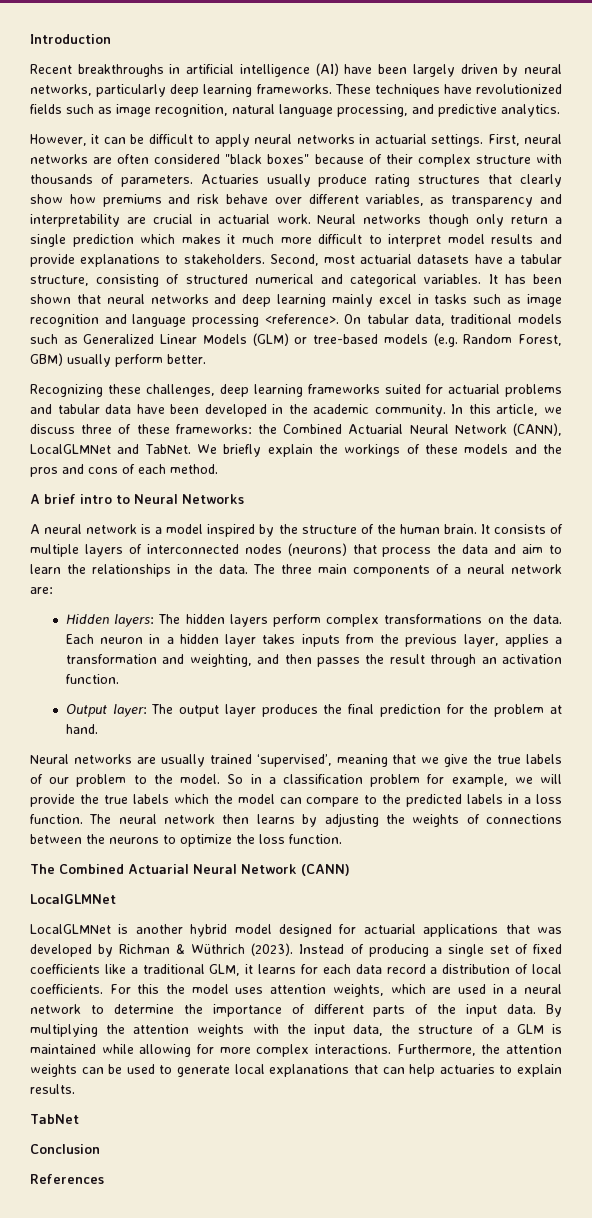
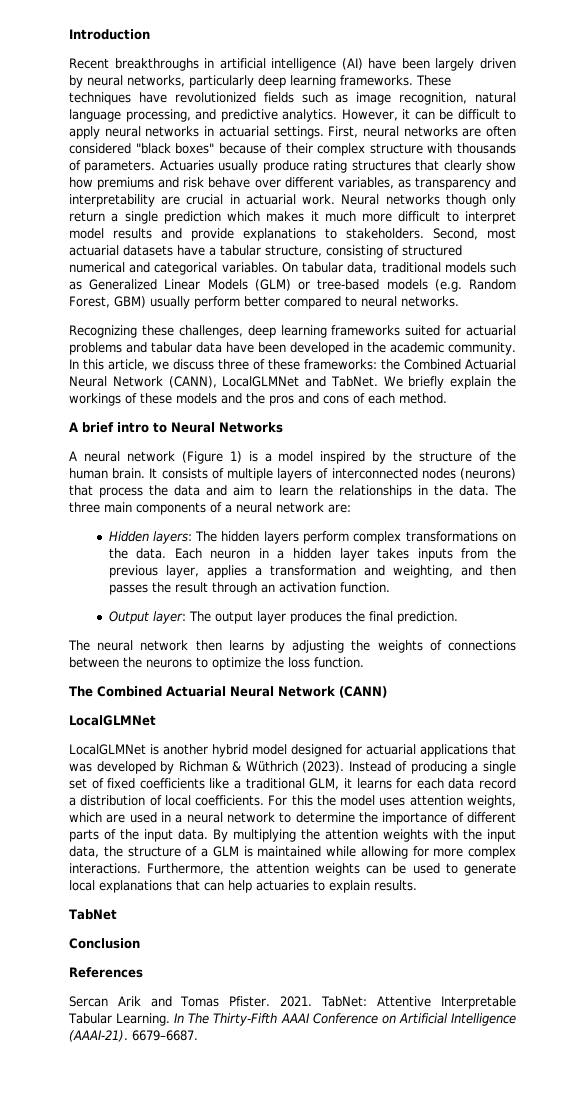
- These techniques have revolutionized fields such as image recognition, natural language processing, and predictive analytics.
- However, it can be difficult to apply neural networks in actuarial settings.
+ These techniques have revolutionized fields such as image recognition, natural language processing, and predictive analytics. However, it can be difficult to apply neural networks in actuarial settings.
- It has been shown that neural networks and deep learning mainly excel in tasks such as image recognition and language processing <reference>.
- On tabular data, traditional models such as Generalized Linear Models (GLM) or tree-based models (e.g. Random Forest, GBM) usually perform better.
+ On tabular data, traditional models such as Generalized Linear Models (GLM) or tree-based models (e.g. Random Forest, GBM) usually perform better compared to neural networks.
- A neural network is a model inspired by the structure of the human brain.
+ A neural network (Figure 1) is a model inspired by the structure of the human brain.
- Output layer: The output layer produces the final prediction for the problem at hand.
- Neural networks are usually trained ‘supervised’, meaning that we give the true labels of our problem to the model. So in a classification problem for example, we will provide the true labels which the model can compare to the predicted labels in a loss function. The neural network then learns by adjusting the weights of connections between the neurons to optimize the loss function.
+ Output layer: The output layer produces the final prediction.
+ The neural network then learns by adjusting the weights of connections between the neurons to optimize the loss function.
+ Sercan Arik and Tomas Pfister. 2021. TabNet: Attentive Interpretable Tabular Learning. In The Thirty-Fifth AAAI Conference on Artificial Intelligence (AAAI-21). 6679–6687.

